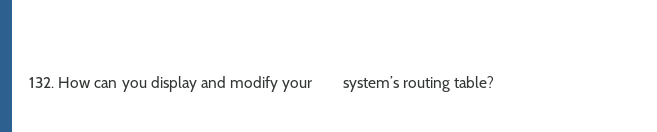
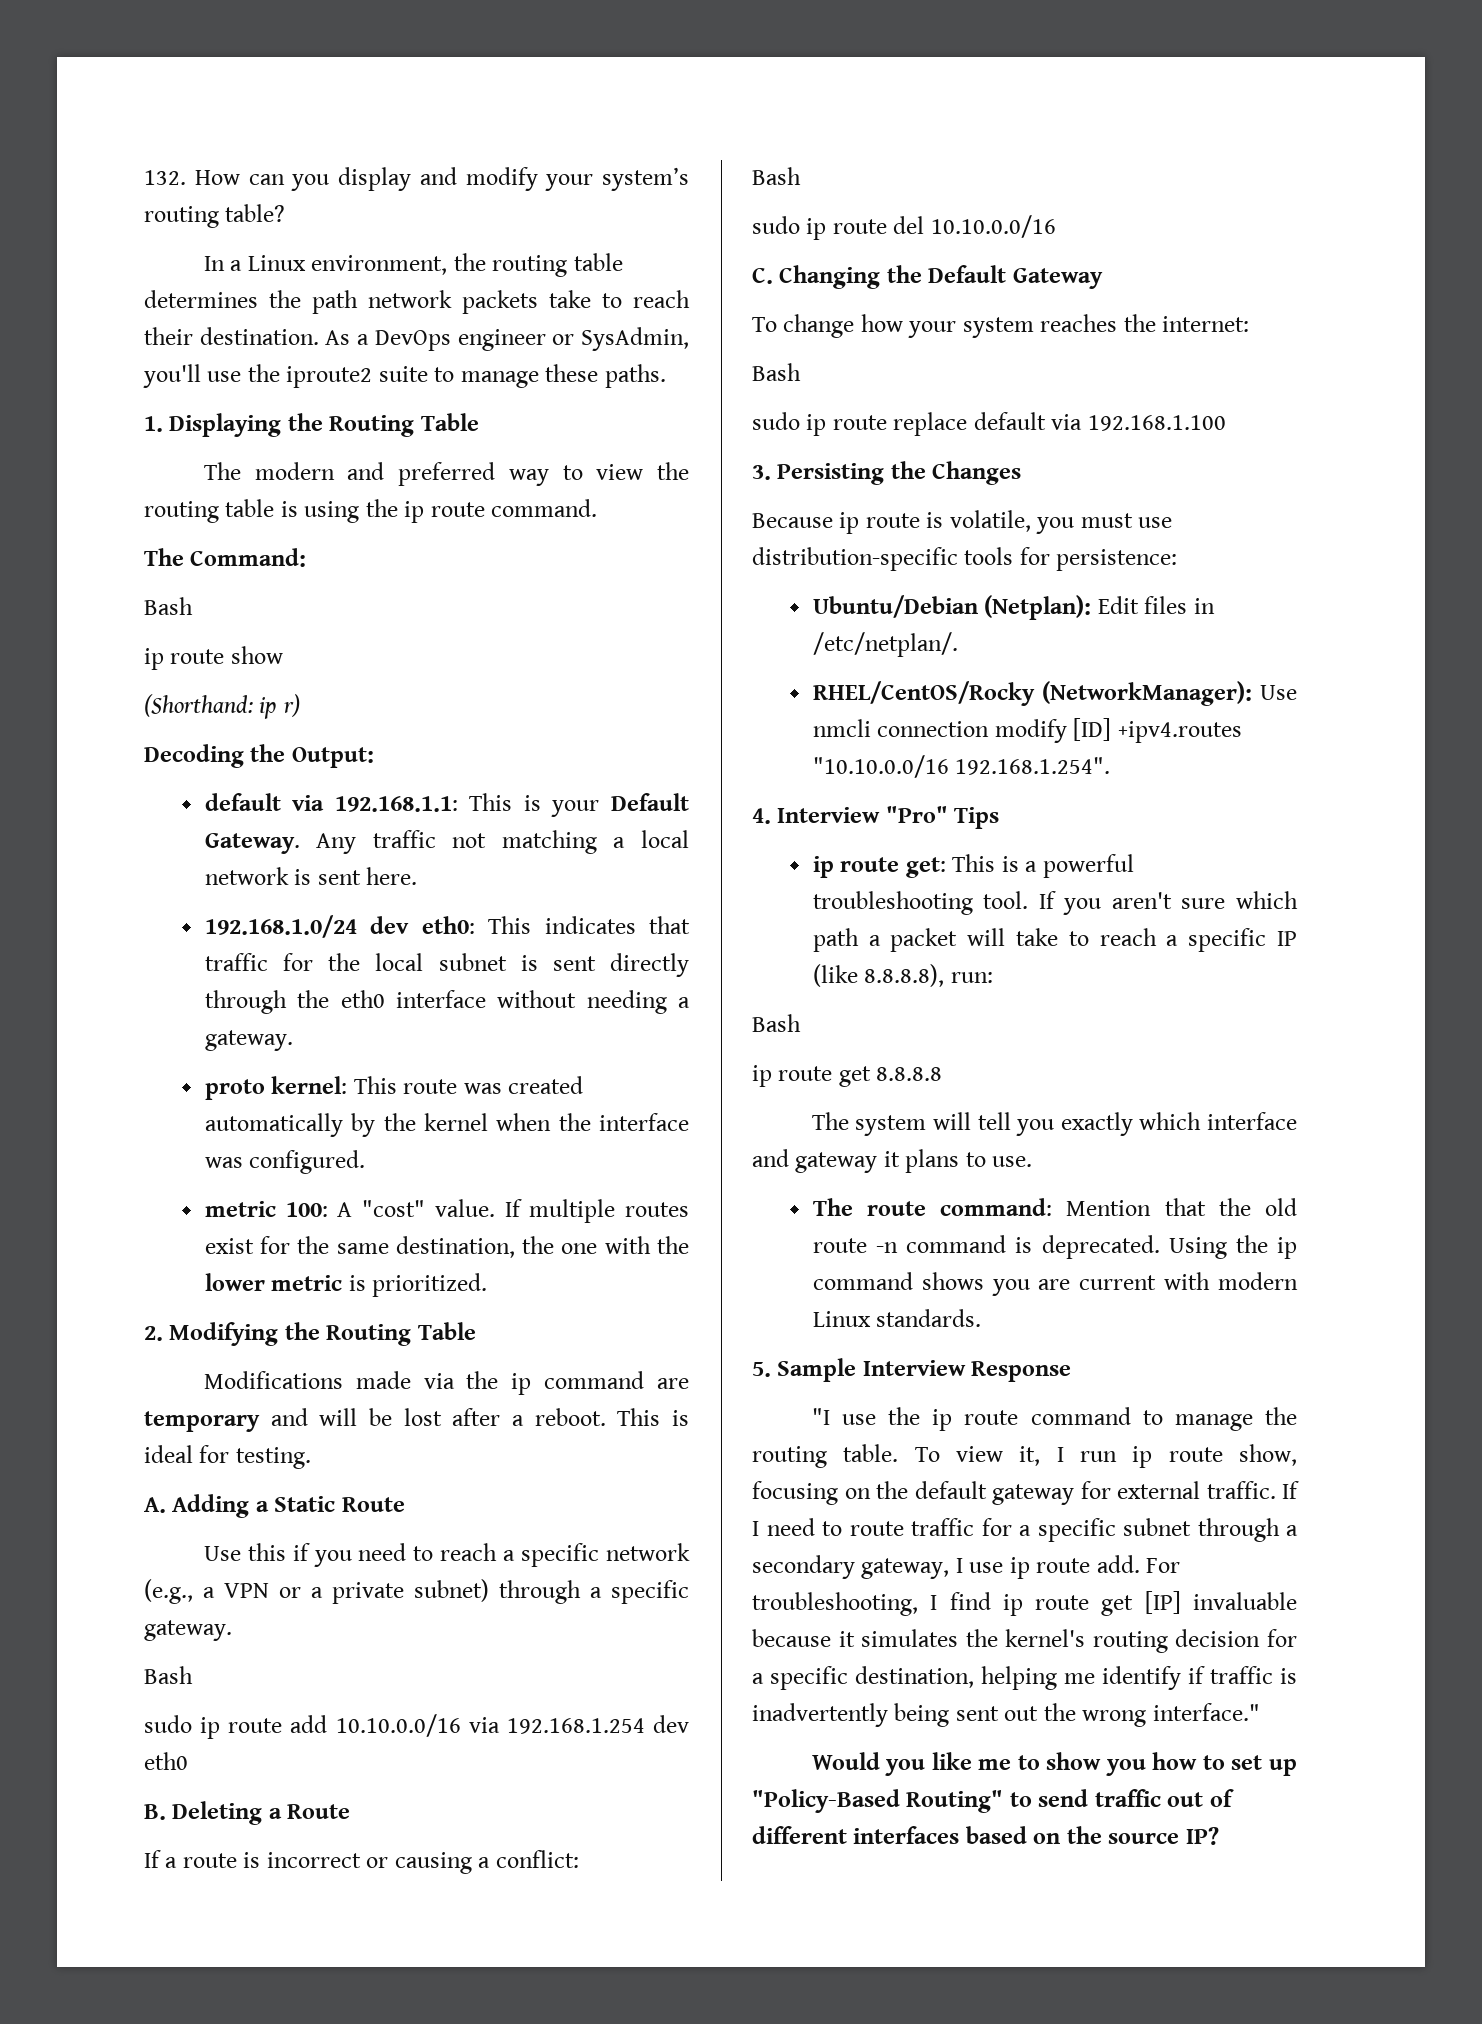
+ In a Linux environment, the routing table determines the path network packets take to reach their destination. As a DevOps engineer or SysAdmin, you'll use the iproute2 suite to manage these paths.
+ 1. Displaying the Routing Table
+ The modern and preferred way to view the routing table is using the ip route command.
+ The Command:
+ Bash
+ ip route show
+ (Shorthand: ip r)
+ Decoding the Output:
+ default via 192.168.1.1: This is your Default Gateway. Any traffic not matching a local network is sent here.
+ 192.168.1.0/24 dev eth0: This indicates that traffic for the local subnet is sent directly through the eth0 interface without needing a gateway.
+ proto kernel: This route was created automatically by the kernel when the interface was configured.
+ metric 100: A "cost" value. If multiple routes exist for the same destination, the one with the lower metric is prioritized.
+ 2. Modifying the Routing Table
+ Modifications made via the ip command are temporary and will be lost after a reboot. This is ideal for testing.
+ A. Adding a Static Route
+ Use this if you need to reach a specific network (e.g., a VPN or a private subnet) through a specific gateway.
+ Bash
+ sudo ip route add 10.10.0.0/16 via 192.168.1.254 dev eth0
+ B. Deleting a Route
+ If a route is incorrect or causing a conflict:
+ Bash
+ sudo ip route del 10.10.0.0/16
+ C. Changing the Default Gateway
+ To change how your system reaches the internet:
+ Bash
+ sudo ip route replace default via 192.168.1.100
+ 3. Persisting the Changes
+ Because ip route is volatile, you must use distribution-specific tools for persistence:
+ Ubuntu/Debian (Netplan): Edit files in /etc/netplan/.
+ RHEL/CentOS/Rocky (NetworkManager): Use nmcli connection modify [ID] +ipv4.routes "10.10.0.0/16 192.168.1.254".
+ 4. Interview "Pro" Tips
+ ip route get: This is a powerful troubleshooting tool. If you aren't sure which path a packet will take to reach a specific IP (like 8.8.8.8), run:
+ Bash
+ ip route get 8.8.8.8
+ The system will tell you exactly which interface and gateway it plans to use.
+ The route command: Mention that the old route -n command is deprecated. Using the ip command shows you are current with modern Linux standards.
+ 5. Sample Interview Response
+ "I use the ip route command to manage the routing table. To view it, I run ip route show, focusing on the default gateway for external traffic. If I need to route traffic for a specific subnet through a secondary gateway, I use ip route add. For troubleshooting, I find ip route get [IP] invaluable because it simulates the kernel's routing decision for a specific destination, helping me identify if traffic is inadvertently being sent out the wrong interface."
+ Would you like me to show you how to set up "Policy-Based Routing" to send traffic out of different interfaces based on the source IP?

